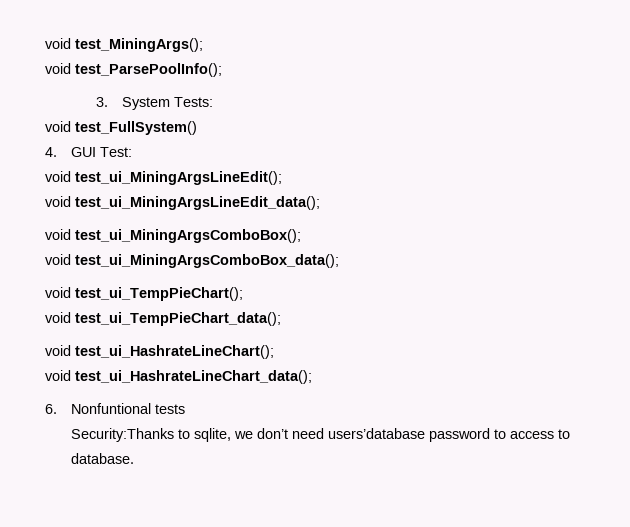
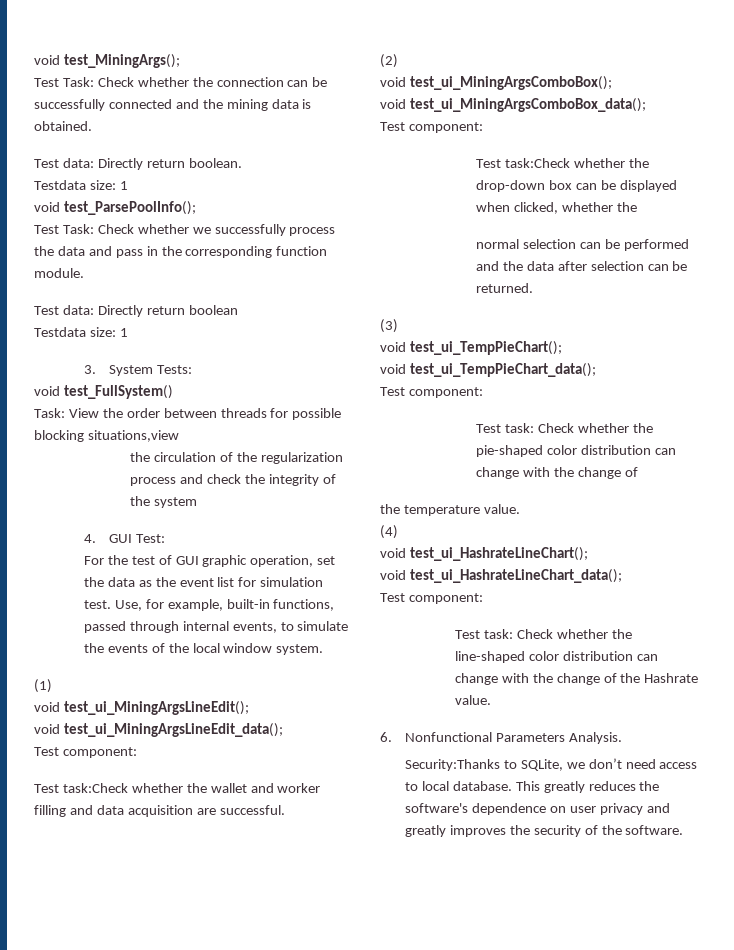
+ Test Task: Check whether the connection can be successfully connected and the mining data is obtained.
+ Test data: Directly return boolean.
+ Testdata size: 1
  void test_ParsePoolInfo();
+ Test Task: Check whether we successfully process the data and pass in the corresponding function module.
+ Test data: Directly return boolean
+ Testdata size: 1
+ Task: View the order between threads for possible blocking situations,view
+ the circulation of the regularization process and check the integrity of the system
  4. GUI Test:
+ For the test of GUI graphic operation, set the data as the event list for simulation test. Use, for example, built-in functions, passed through internal events, to simulate the events of the local window system.
+ (1)
  void test_ui_MiningArgsLineEdit();
  void test_ui_MiningArgsLineEdit_data();
+ Test component:
+ Test task:Check whether the wallet and worker filling and data acquisition are successful.
+ (2)
  void test_ui_MiningArgsComboBox();
  void test_ui_MiningArgsComboBox_data();
+ Test component:
+ Test task:Check whether the drop-down box can be displayed when clicked, whether the
+ normal selection can be performed and the data after selection can be returned.
+ (3)
  void test_ui_TempPieChart();
  void test_ui_TempPieChart_data();
+ Test component:
+ Test task: Check whether the pie-shaped color distribution can change with the change of
+ the temperature value.
+ (4)
  void test_ui_HashrateLineChart();
  void test_ui_HashrateLineChart_data();
- 6. Nonfuntional tests
+ Test component:
+ Test task: Check whether the line-shaped color distribution can change with the change of the Hashrate value.
+ 6. Nonfunctional Parameters Analysis.
- Security:Thanks to sqlite, we don’t need users’database password to access to database.
+ Security:Thanks to SQLite, we don’t need access to local database. This greatly reduces the software's dependence on user privacy and greatly improves the security of the software.

